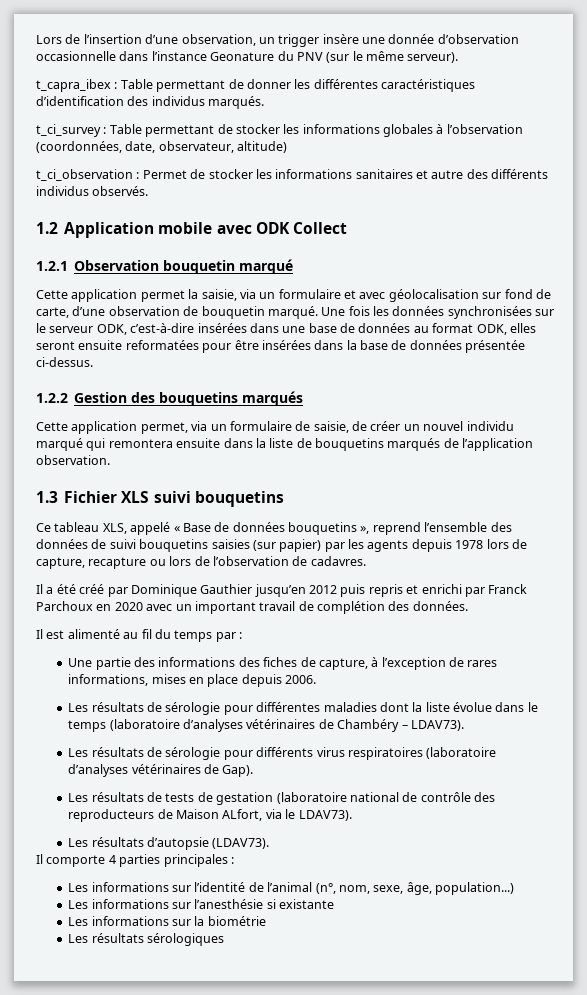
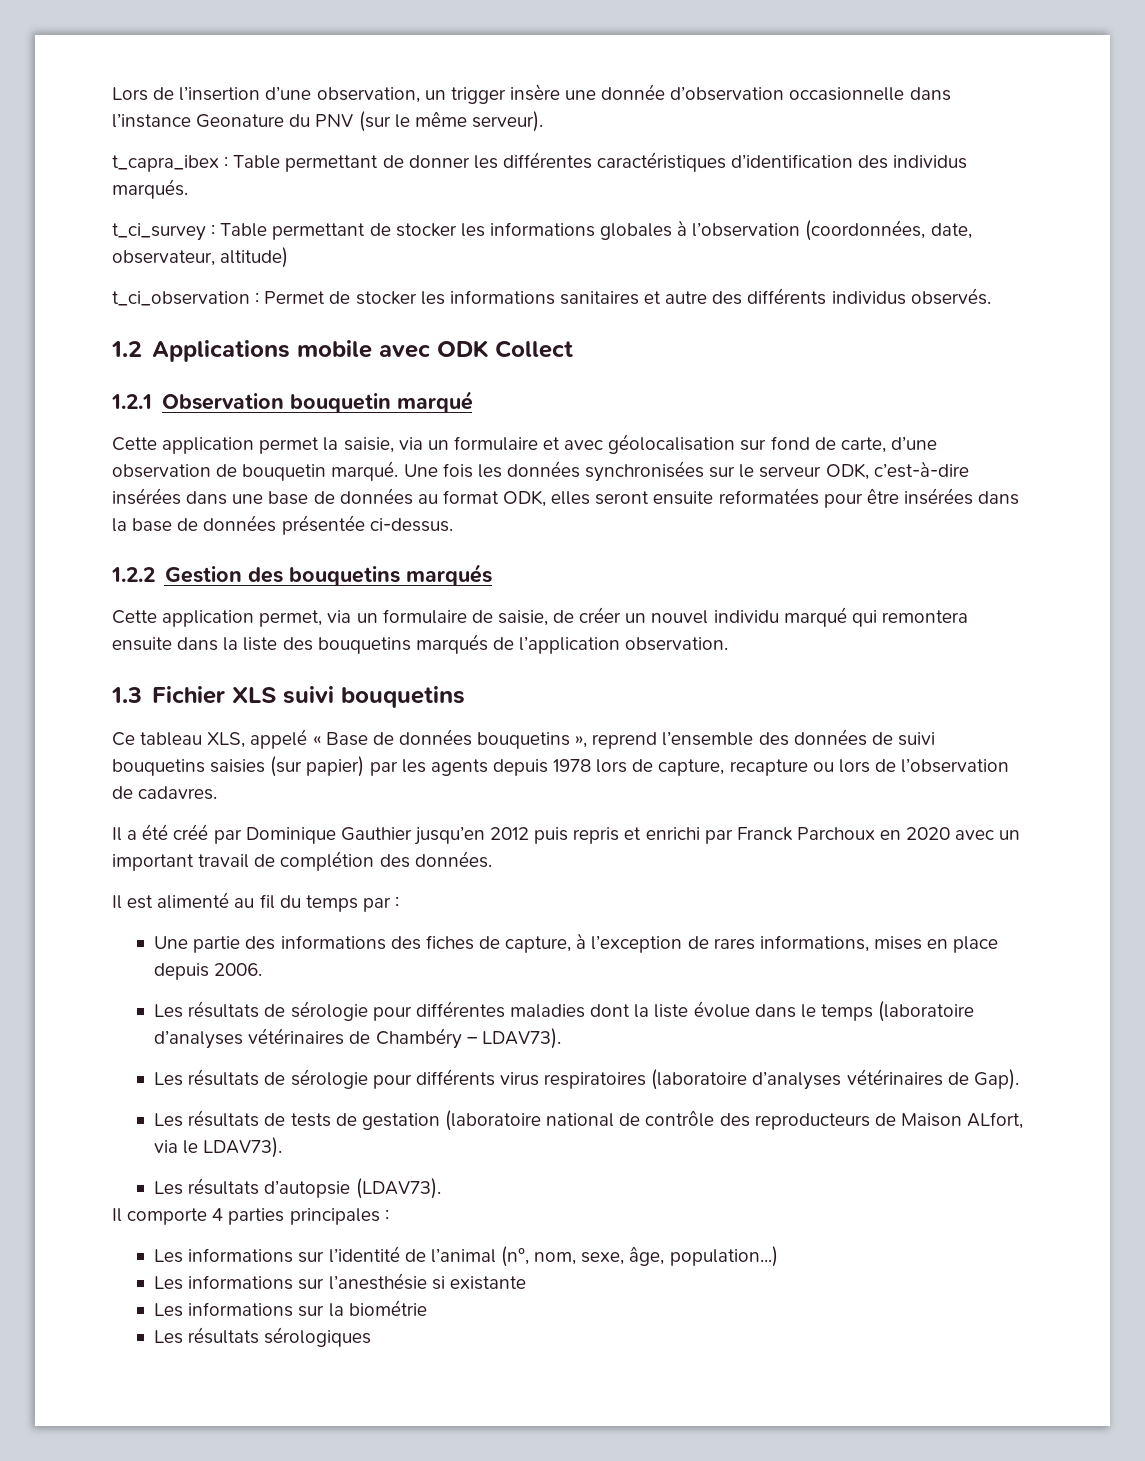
- 1.2 Application mobile avec ODK Collect
+ 1.2 Applications mobile avec ODK Collect
- Cette application permet, via un formulaire de saisie, de créer un nouvel individu marqué qui remontera ensuite dans la liste de bouquetins marqués de l’application observation.
+ Cette application permet, via un formulaire de saisie, de créer un nouvel individu marqué qui remontera ensuite dans la liste des bouquetins marqués de l’application observation.

